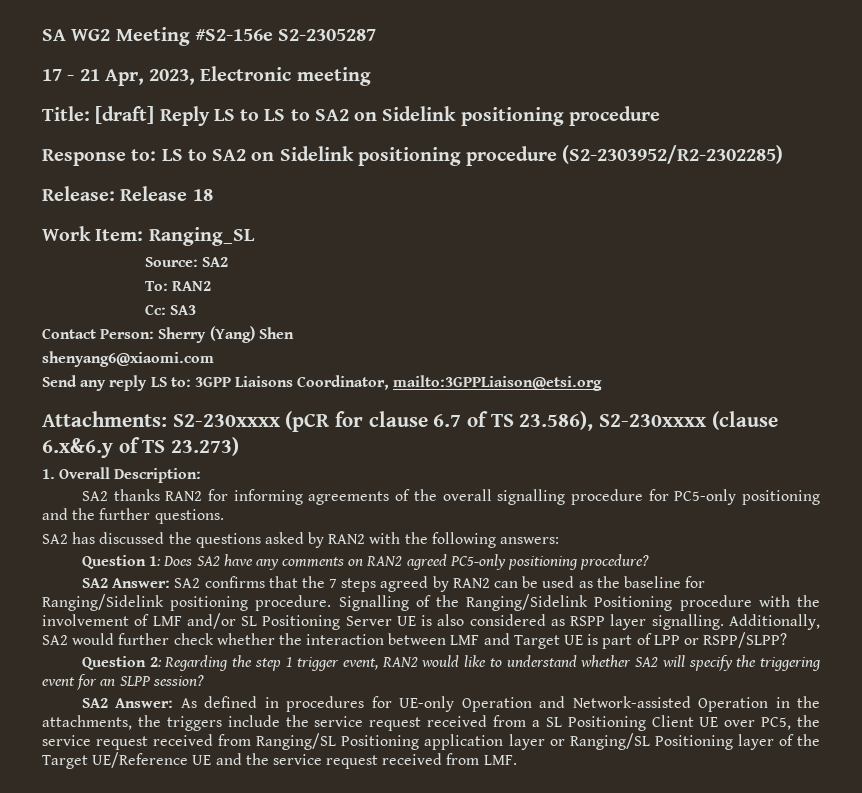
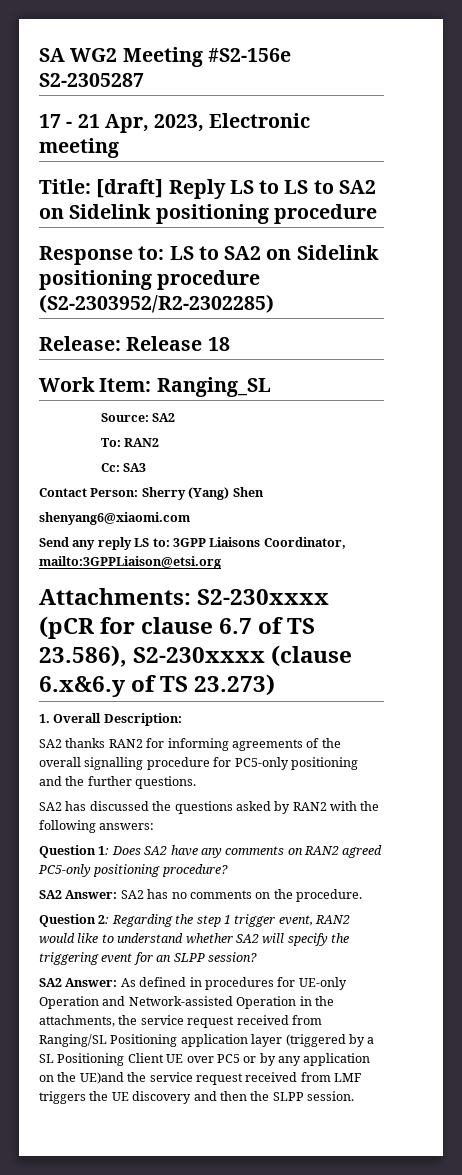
- SA2 Answer: SA2 confirms that the 7 steps agreed by RAN2 can be used as the baseline for Ranging/Sidelink positioning procedure. Signalling of the Ranging/Sidelink Positioning procedure with the involvement of LMF and/or SL Positioning Server UE is also considered as RSPP layer signalling. Additionally, SA2 would further check whether the interaction between LMF and Target UE is part of LPP or RSPP/SLPP?
+ SA2 Answer: SA2 has no comments on the procedure.
- SA2 Answer: As defined in procedures for UE-only Operation and Network-assisted Operation in the attachments, the triggers include the service request received from a SL Positioning Client UE over PC5, the service request received from Ranging/SL Positioning application layer or Ranging/SL Positioning layer of the Target UE/Reference UE and the service request received from LMF.
+ SA2 Answer: As defined in procedures for UE-only Operation and Network-assisted Operation in the attachments, the service request received from Ranging/SL Positioning application layer (triggered by a SL Positioning Client UE over PC5 or by any application on the UE)and the service request received from LMF triggers the UE discovery and then the SLPP session.

